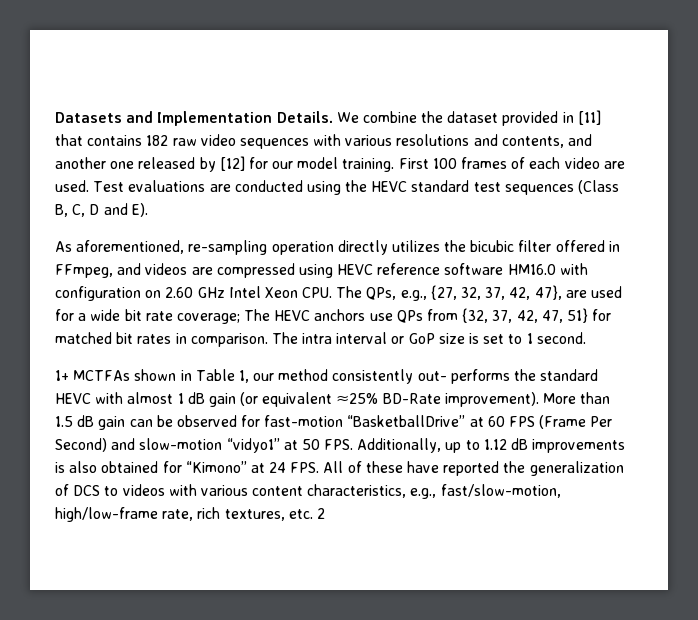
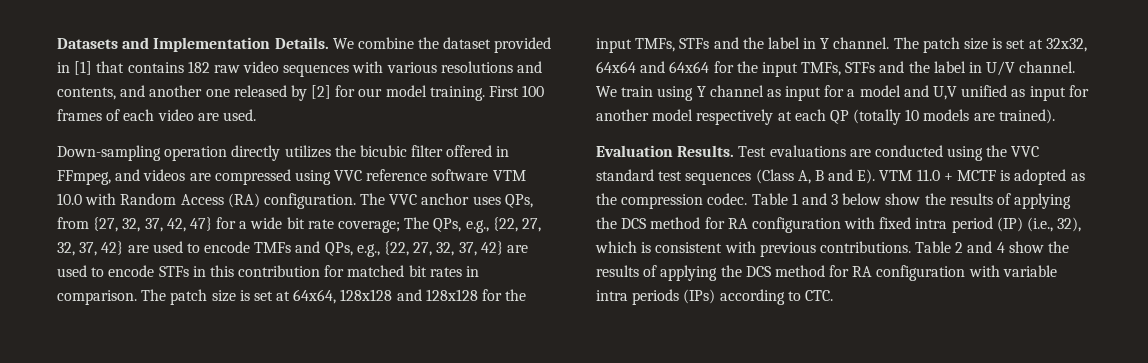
- We combine the dataset provided in [11] that contains 182 raw video sequences with various resolutions and contents, and another one released by [12] for our model training.
+ We combine the dataset provided in [1] that contains 182 raw video sequences with various resolutions and contents, and another one released by [2] for our model training.
- First 100 frames of each video are used. Test evaluations are conducted using the HEVC standard test sequences (Class B, C, D and E).
- As aforementioned, re-sampling operation directly utilizes the bicubic filter offered in FFmpeg, and videos are compressed using HEVC reference software HM16.0 with configuration on 2.60 GHz Intel Xeon CPU. The QPs, e.g., {27, 32, 37, 42, 47}, are used for a wide bit rate coverage; The HEVC anchors use QPs from {32, 37, 42, 47, 51} for matched bit rates in comparison.
+ First 100 frames of each video are used.
+ Down-sampling operation directly utilizes the bicubic filter offered in FFmpeg, and videos are compressed using VVC reference software VTM 10.0 with Random Access (RA) configuration. The VVC anchor uses QPs, from {27, 32, 37, 42, 47} for a wide bit rate coverage; The QPs, e.g., {22, 27, 32, 37, 42} are used to encode TMFs and QPs, e.g., {22, 27, 32, 37, 42} are used to encode STFs in this contribution for matched bit rates in comparison.
- The intra interval or GoP size is set to 1 second.
- 1+ MCTFAs shown in Table 1, our method consistently out- performs the standard HEVC with almost 1 dB gain (or equivalent ≈25% BD-Rate improvement). More than 1.5 dB gain can be observed for fast-motion “BasketballDrive’’ at 60 FPS (Frame Per Second) and slow-motion “vidyo1” at 50 FPS. Additionally, up to 1.12 dB improvements is also obtained for “Kimono” at 24 FPS. All of these have reported the generalization of DCS to videos with various content characteristics, e.g., fast/slow-motion, high/low-frame rate, rich textures, etc. 2
+ The patch size is set at 64x64, 128x128 and 128x128 for the input TMFs, STFs and the label in Y channel. The patch size is set at 32x32, 64x64 and 64x64 for the input TMFs, STFs and the label in U/V channel. We train using Y channel as input for a model and U,V unified as input for another model respectively at each QP (totally 10 models are trained).
+ Evaluation Results. Test evaluations are conducted using the VVC standard test sequences (Class A, B and E). VTM 11.0 + MCTF is adopted as the compression codec. Table 1 and 3 below show the results of applying the DCS method for RA configuration with fixed intra period (IP) (i.e., 32), which is consistent with previous contributions. Table 2 and 4 show the results of applying the DCS method for RA configuration with variable intra periods (IPs) according to CTC.

